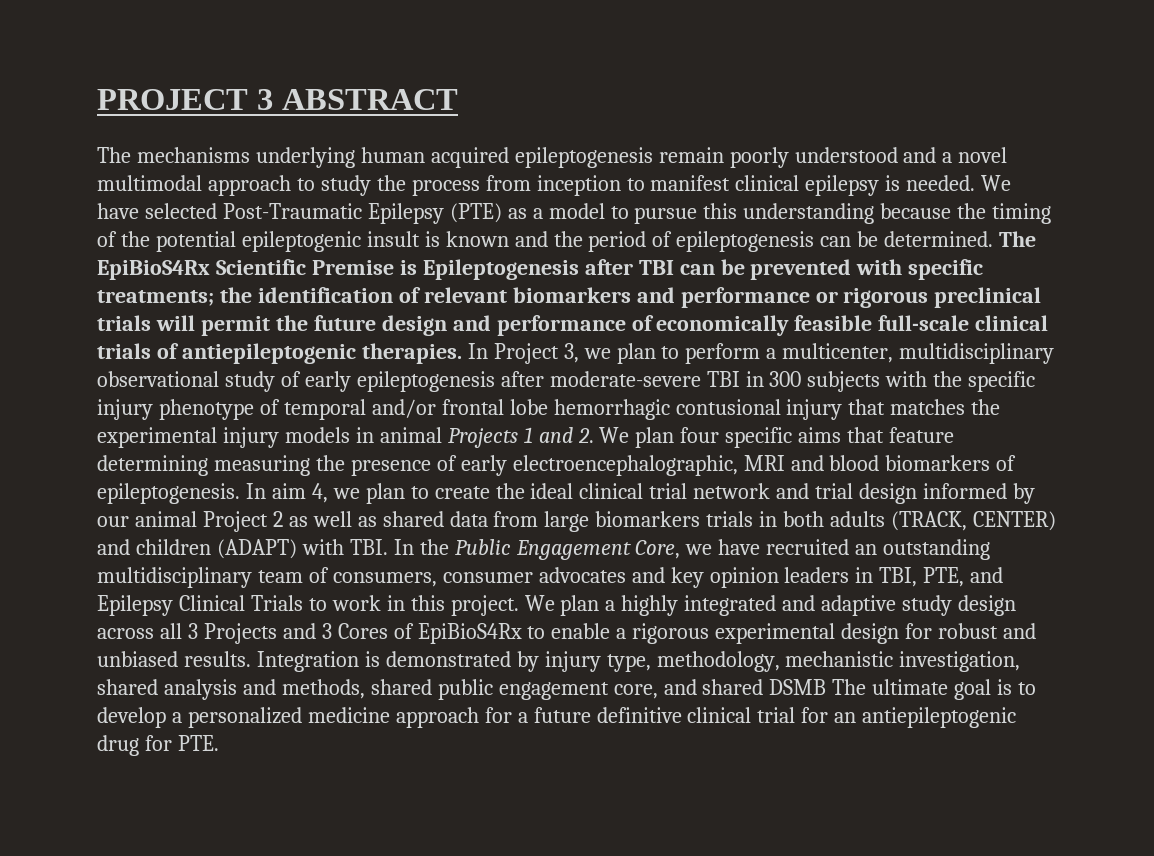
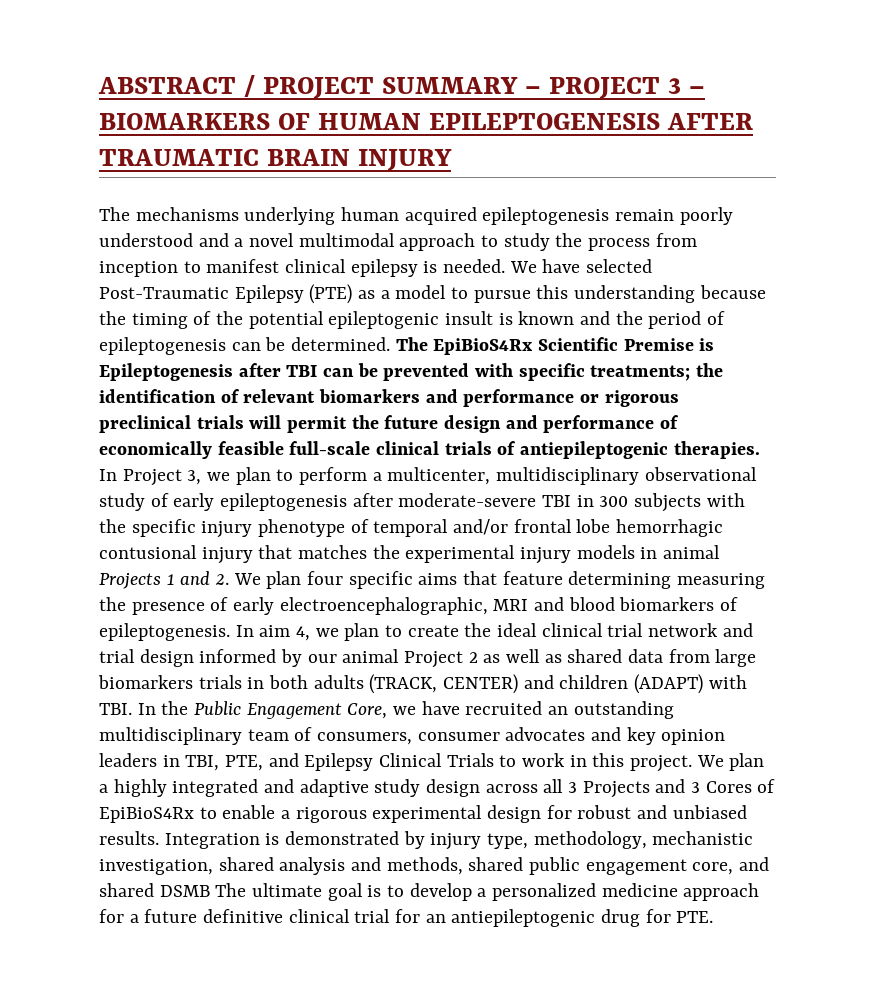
- PROJECT 3 ABSTRACT
+ ABSTRACT / PROJECT SUMMARY – PROJECT 3 – BIOMARKERS OF HUMAN EPILEPTOGENESIS AFTER TRAUMATIC BRAIN INJURY

